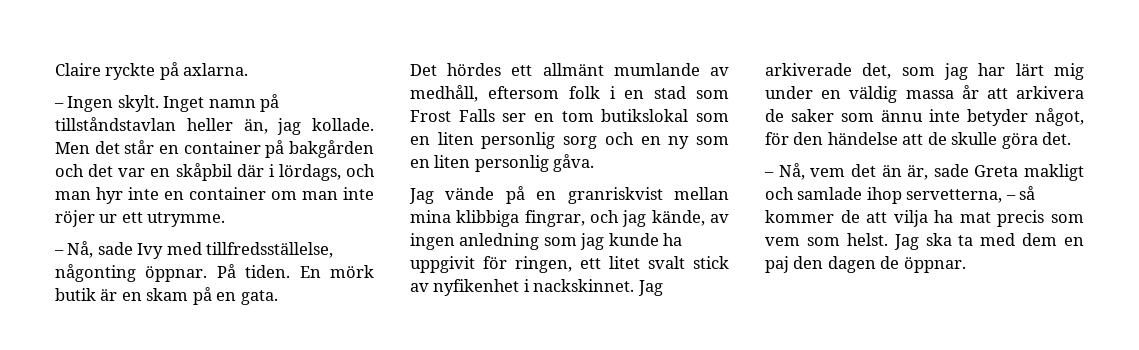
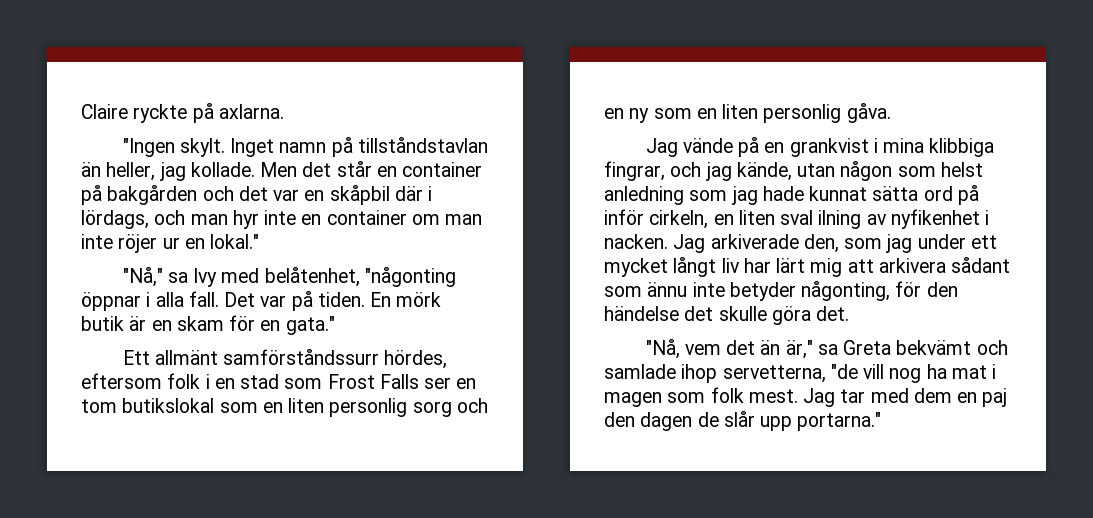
- – Ingen skylt.
+ "Ingen skylt.
- Inget namn på tillståndstavlan heller än, jag kollade.
+ Inget namn på tillståndstavlan än heller, jag kollade.
- Men det står en container på bakgården och det var en skåpbil där i lördags, och man hyr inte en container om man inte röjer ur ett utrymme.
- – Nå, sade Ivy med tillfredsställelse, någonting öppnar. På tiden.
+ Men det står en container på bakgården och det var en skåpbil där i lördags, och man hyr inte en container om man inte röjer ur en lokal."
+ "Nå," sa Ivy med belåtenhet, "någonting öppnar i alla fall. Det var på tiden.
- En mörk butik är en skam på en gata.
- Det hördes ett allmänt mumlande av medhåll, eftersom folk i en stad som Frost Falls ser en tom butikslokal som en liten personlig sorg och en ny som en liten personlig gåva.
+ En mörk butik är en skam för en gata."
+ Ett allmänt samförståndssurr hördes, eftersom folk i en stad som Frost Falls ser en tom butikslokal som en liten personlig sorg och en ny som en liten personlig gåva.
- Jag vände på en granriskvist mellan mina klibbiga fingrar, och jag kände, av ingen anledning som jag kunde ha uppgivit för ringen, ett litet svalt stick av nyfikenhet i nackskinnet.
+ Jag vände på en grankvist i mina klibbiga fingrar, och jag kände, utan någon som helst anledning som jag hade kunnat sätta ord på inför cirkeln, en liten sval ilning av nyfikenhet i nacken.
- Jag arkiverade det, som jag har lärt mig under en väldig massa år att arkivera de saker som ännu inte betyder något, för den händelse att de skulle göra det.
+ Jag arkiverade den, som jag under ett mycket långt liv har lärt mig att arkivera sådant som ännu inte betyder någonting, för den händelse det skulle göra det.
- – Nå, vem det än är, sade Greta makligt och samlade ihop servetterna, – så kommer de att vilja ha mat precis som vem som helst. Jag ska ta med dem en paj den dagen de öppnar.
+ "Nå, vem det än är," sa Greta bekvämt och samlade ihop servetterna, "de vill nog ha mat i magen som folk mest. Jag tar med dem en paj den dagen de slår upp portarna."

